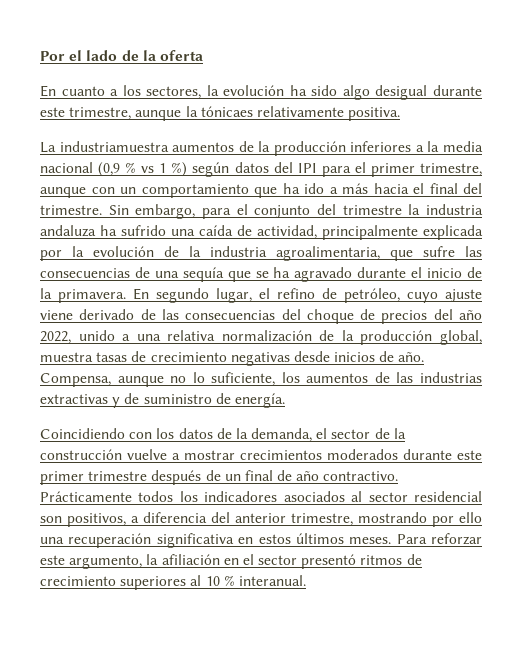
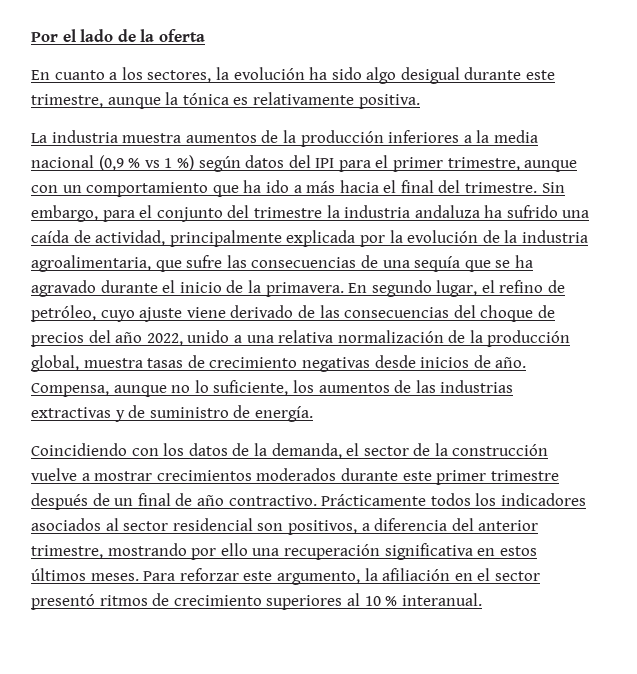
- En cuanto a los sectores, la evolución ha sido algo desigual durante este trimestre, aunque la tónicaes relativamente positiva.
+ En cuanto a los sectores, la evolución ha sido algo desigual durante este trimestre, aunque la tónica es relativamente positiva.
- La industriamuestra aumentos de la producción inferiores a la media nacional (0,9 % vs 1 %) según datos del IPI para el primer trimestre, aunque con un comportamiento que ha ido a más hacia el final del trimestre.
+ La industria muestra aumentos de la producción inferiores a la media nacional (0,9 % vs 1 %) según datos del IPI para el primer trimestre, aunque con un comportamiento que ha ido a más hacia el final del trimestre.

